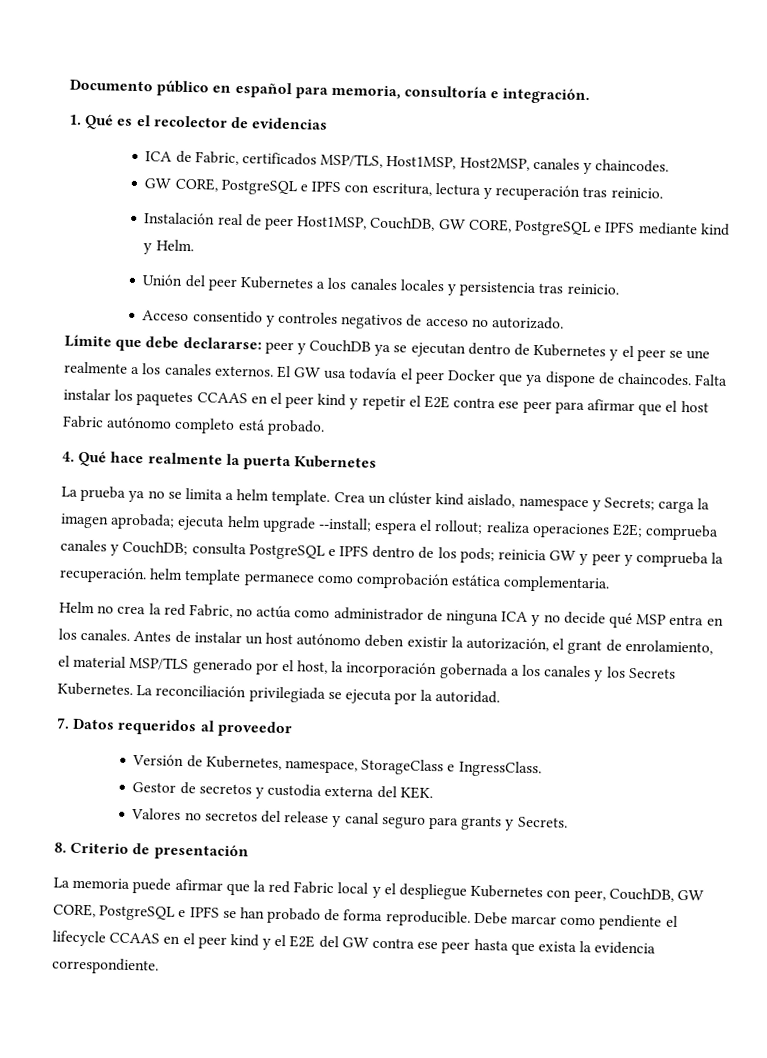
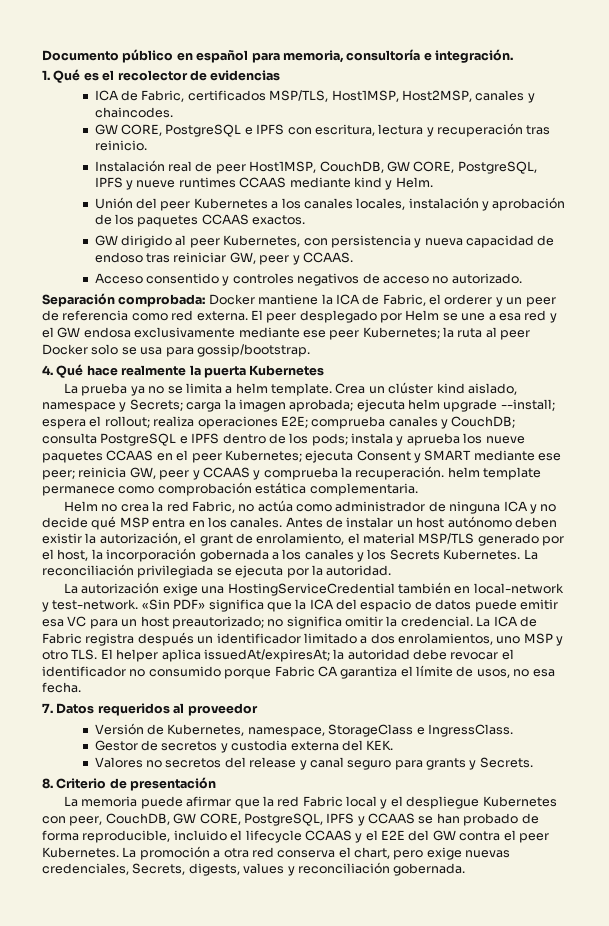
- Instalación real de peer Host1MSP, CouchDB, GW CORE, PostgreSQL e IPFS mediante kind y Helm.
+ Instalación real de peer Host1MSP, CouchDB, GW CORE, PostgreSQL, IPFS y nueve runtimes CCAAS mediante kind y Helm.
- Unión del peer Kubernetes a los canales locales y persistencia tras reinicio.
+ Unión del peer Kubernetes a los canales locales, instalación y aprobación de los paquetes CCAAS exactos.
+ GW dirigido al peer Kubernetes, con persistencia y nueva capacidad de endoso tras reiniciar GW, peer y CCAAS.
- Límite que debe declararse: peer y CouchDB ya se ejecutan dentro de Kubernetes y el peer se une realmente a los canales externos. El GW usa todavía el peer Docker que ya dispone de chaincodes. Falta instalar los paquetes CCAAS en el peer kind y repetir el E2E contra ese peer para afirmar que el host Fabric autónomo completo está probado.
+ Separación comprobada: Docker mantiene la ICA de Fabric, el orderer y un peer de referencia como red externa. El peer desplegado por Helm se une a esa red y el GW endosa exclusivamente mediante ese peer Kubernetes; la ruta al peer Docker solo se usa para gossip/bootstrap.
- Crea un clúster kind aislado, namespace y Secrets; carga la imagen aprobada; ejecuta helm upgrade --install; espera el rollout; realiza operaciones E2E; comprueba canales y CouchDB; consulta PostgreSQL e IPFS dentro de los pods; reinicia GW y peer y comprueba la recuperación. helm template permanece como comprobación estática complementaria.
+ Crea un clúster kind aislado, namespace y Secrets; carga la imagen aprobada; ejecuta helm upgrade --install; espera el rollout; realiza operaciones E2E; comprueba canales y CouchDB; consulta PostgreSQL e IPFS dentro de los pods; instala y aprueba los nueve paquetes CCAAS en el peer Kubernetes; ejecuta Consent y SMART mediante ese peer; reinicia GW, peer y CCAAS y comprueba la recuperación. helm template permanece como comprobación estática complementaria.
+ La autorización exige una HostingServiceCredential también en local-network y test-network. «Sin PDF» significa que la ICA del espacio de datos puede emitir esa VC para un host preautorizado; no significa omitir la credencial. La ICA de Fabric registra después un identificador limitado a dos enrolamientos, uno MSP y otro TLS. El helper aplica issuedAt/expiresAt; la autoridad debe revocar el identificador no consumido porque Fabric CA garantiza el límite de usos, no esa fecha.
- La memoria puede afirmar que la red Fabric local y el despliegue Kubernetes con peer, CouchDB, GW CORE, PostgreSQL e IPFS se han probado de forma reproducible. Debe marcar como pendiente el lifecycle CCAAS en el peer kind y el E2E del GW contra ese peer hasta que exista la evidencia correspondiente.
+ La memoria puede afirmar que la red Fabric local y el despliegue Kubernetes con peer, CouchDB, GW CORE, PostgreSQL, IPFS y CCAAS se han probado de forma reproducible, incluido el lifecycle CCAAS y el E2E del GW contra el peer Kubernetes. La promoción a otra red conserva el chart, pero exige nuevas credenciales, Secrets, digests, values y reconciliación gobernada.

